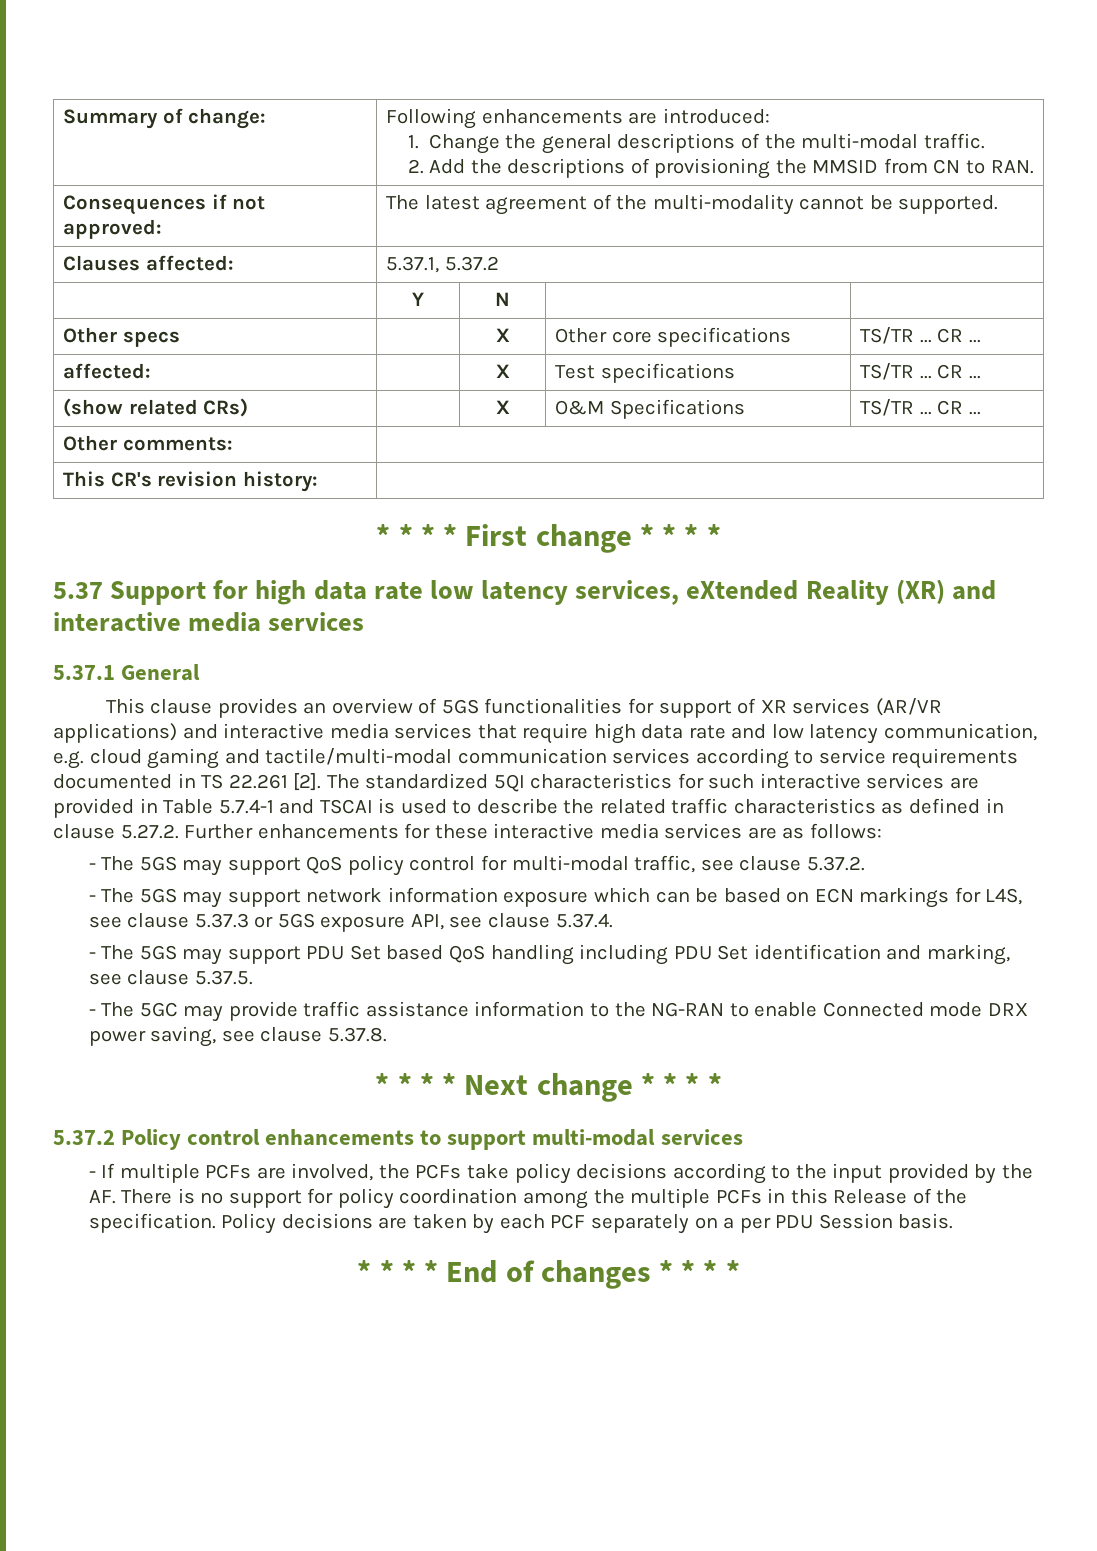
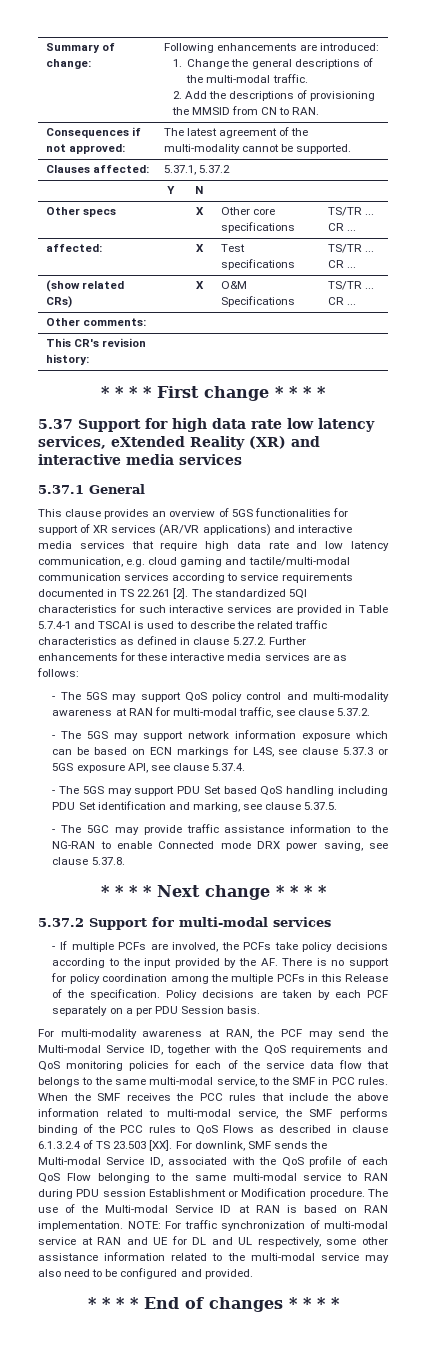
- - The 5GS may support QoS policy control for multi-modal traffic, see clause 5.37.2.
+ - The 5GS may support QoS policy control and multi-modality awareness at RAN for multi-modal traffic, see clause 5.37.2.
- 5.37.2 Policy control enhancements to support multi-modal services
+ 5.37.2 Support for multi-modal services
+ For multi-modality awareness at RAN, the PCF may send the Multi-modal Service ID, together with the QoS requirements and QoS monitoring policies for each of the service data flow that belongs to the same multi-modal service, to the SMF in PCC rules. When the SMF receives the PCC rules that include the above information related to multi-modal service, the SMF performs binding of the PCC rules to QoS Flows as described in clause 6.1.3.2.4 of TS 23.503 [XX]. For downlink, SMF sends the Multi-modal Service ID, associated with the QoS profile of each QoS Flow belonging to the same multi-modal service to RAN during PDU session Establishment or Modification procedure. The use of the Multi-modal Service ID at RAN is based on RAN implementation. NOTE: For traffic synchronization of multi-modal service at RAN and UE for DL and UL respectively, some other assistance information related to the multi-modal service may also need to be configured and provided.

